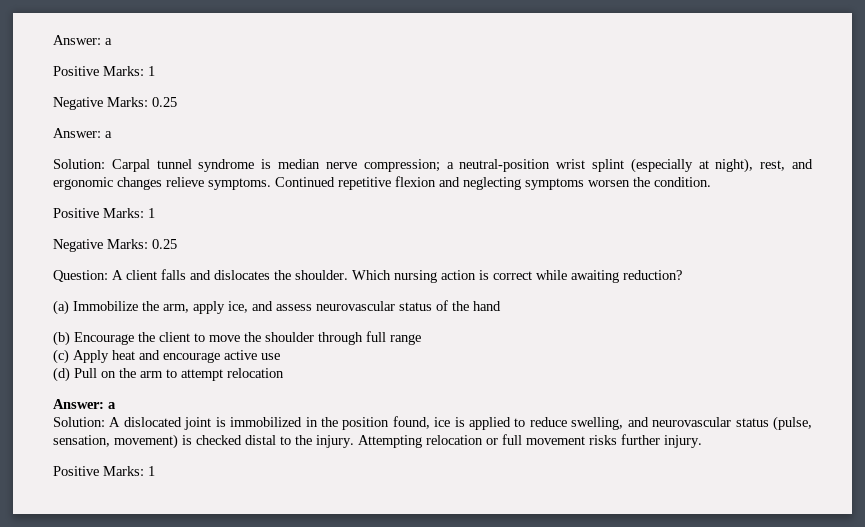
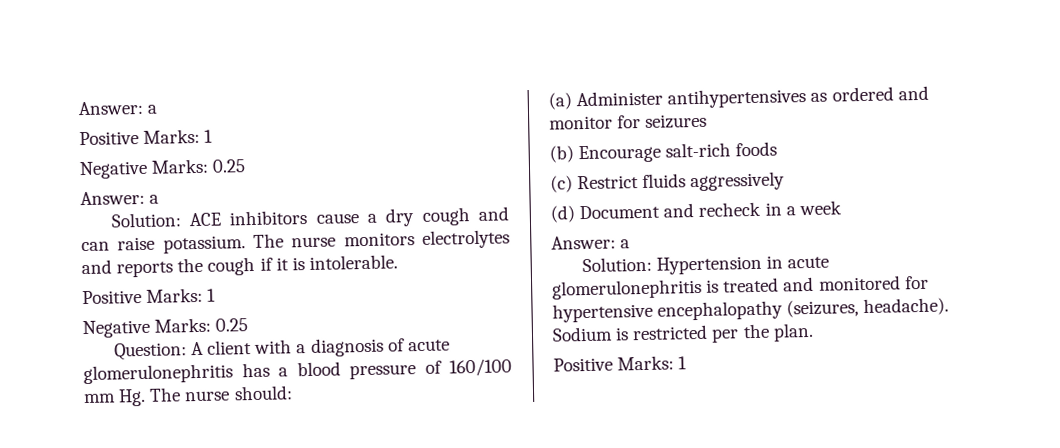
- Solution: Carpal tunnel syndrome is median nerve compression; a neutral-position wrist splint (especially at night), rest, and ergonomic changes relieve symptoms. Continued repetitive flexion and neglecting symptoms worsen the condition.
+ Solution: ACE inhibitors cause a dry cough and can raise potassium. The nurse monitors electrolytes and reports the cough if it is intolerable.
- Question: A client falls and dislocates the shoulder. Which nursing action is correct while awaiting reduction?
- (a) Immobilize the arm, apply ice, and assess neurovascular status of the hand
- (b) Encourage the client to move the shoulder through full range
- (c) Apply heat and encourage active use
- (d) Pull on the arm to attempt relocation
+ Question: A client with a diagnosis of acute glomerulonephritis has a blood pressure of 160/100 mm Hg. The nurse should:
+ (a) Administer antihypertensives as ordered and monitor for seizures
+ (b) Encourage salt-rich foods
+ (c) Restrict fluids aggressively
+ (d) Document and recheck in a week
  Answer: a
- Solution: A dislocated joint is immobilized in the position found, ice is applied to reduce swelling, and neurovascular status (pulse, sensation, movement) is checked distal to the injury. Attempting relocation or full movement risks further injury.
+ Solution: Hypertension in acute glomerulonephritis is treated and monitored for hypertensive encephalopathy (seizures, headache). Sodium is restricted per the plan.

